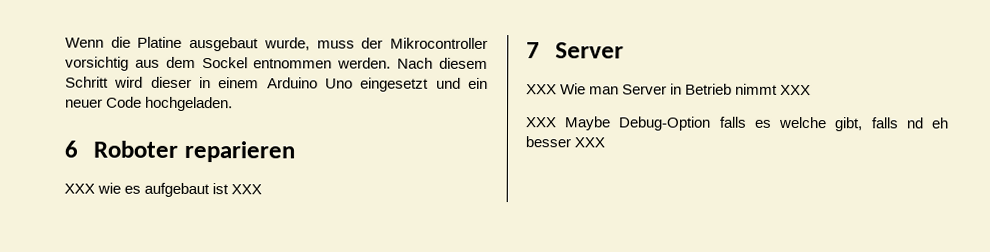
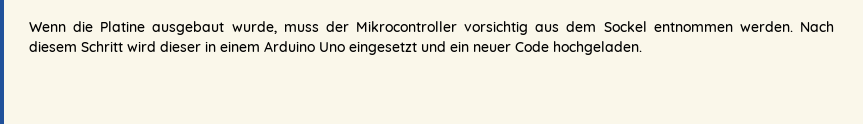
- 6 Roboter reparieren
- XXX wie es aufgebaut ist XXX
- 7 Server
- XXX Wie man Server in Betrieb nimmt XXX
- XXX Maybe Debug-Option falls es welche gibt, falls nd eh besser XXX

